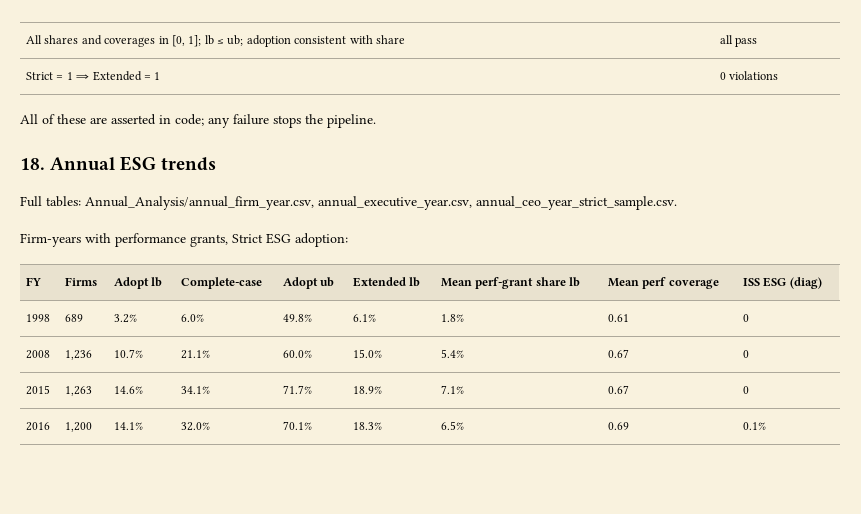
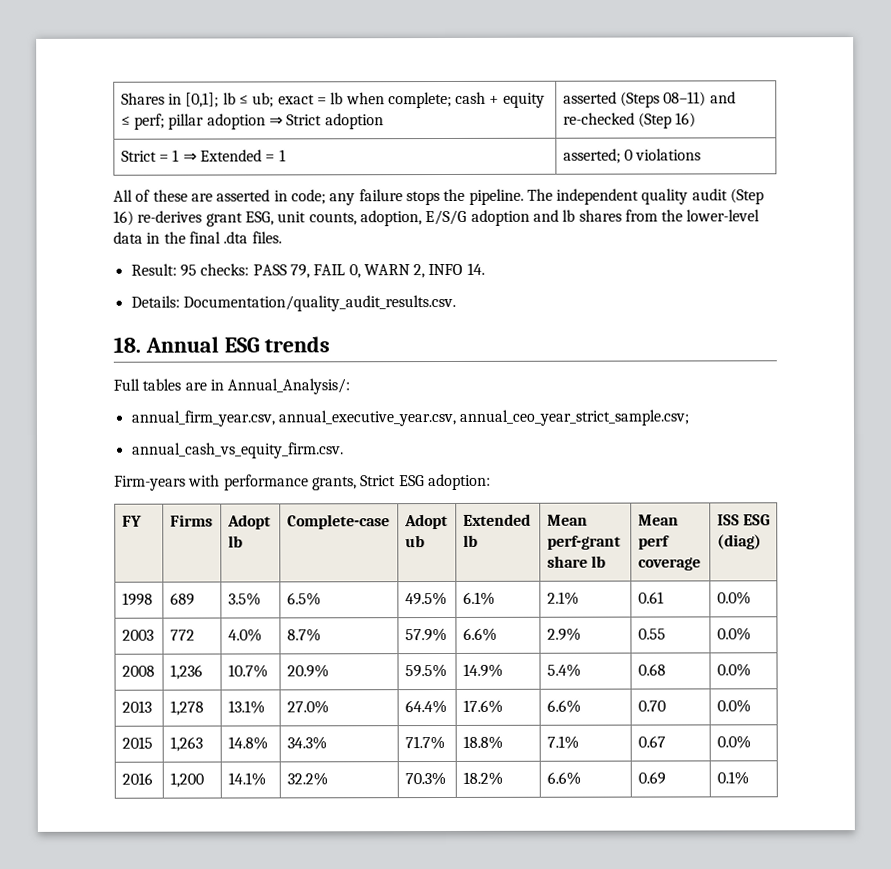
- All shares and coverages in [0, 1]; lb ≤ ub; adoption consistent with share | all pass
+ Shares in [0,1]; lb ≤ ub; exact = lb when complete; cash + equity ≤ perf; pillar adoption ⇒ Strict adoption | asserted (Steps 08–11) and re-checked (Step 16)
- Strict = 1 ⇒ Extended = 1 | 0 violations
+ Strict = 1 ⇒ Extended = 1 | asserted; 0 violations
+ The independent quality audit (Step 16) re-derives grant ESG, unit counts, adoption, E/S/G adoption and lb shares from the lower-level data in the final .dta files.
+ Result: 95 checks: PASS 79, FAIL 0, WARN 2, INFO 14.
+ Details: Documentation/quality_audit_results.csv.
- Full tables: Annual_Analysis/annual_firm_year.csv, annual_executive_year.csv, annual_ceo_year_strict_sample.csv.
+ Full tables are in Annual_Analysis/:
+ annual_firm_year.csv, annual_executive_year.csv, annual_ceo_year_strict_sample.csv;
+ annual_cash_vs_equity_firm.csv.
- 1998 | 689 | 3.2% | 6.0% | 49.8% | 6.1% | 1.8% | 0.61 | 0
- 2008 | 1,236 | 10.7% | 21.1% | 60.0% | 15.0% | 5.4% | 0.67 | 0
+ 1998 | 689 | 3.5% | 6.5% | 49.5% | 6.1% | 2.1% | 0.61 | 0.0%
+ 2003 | 772 | 4.0% | 8.7% | 57.9% | 6.6% | 2.9% | 0.55 | 0.0%
+ 2008 | 1,236 | 10.7% | 20.9% | 59.5% | 14.9% | 5.4% | 0.68 | 0.0%
+ 2013 | 1,278 | 13.1% | 27.0% | 64.4% | 17.6% | 6.6% | 0.70 | 0.0%
- 2015 | 1,263 | 14.6% | 34.1% | 71.7% | 18.9% | 7.1% | 0.67 | 0
+ 2015 | 1,263 | 14.8% | 34.3% | 71.7% | 18.8% | 7.1% | 0.67 | 0.0%
- 2016 | 1,200 | 14.1% | 32.0% | 70.1% | 18.3% | 6.5% | 0.69 | 0.1%
+ 2016 | 1,200 | 14.1% | 32.2% | 70.3% | 18.2% | 6.6% | 0.69 | 0.1%

